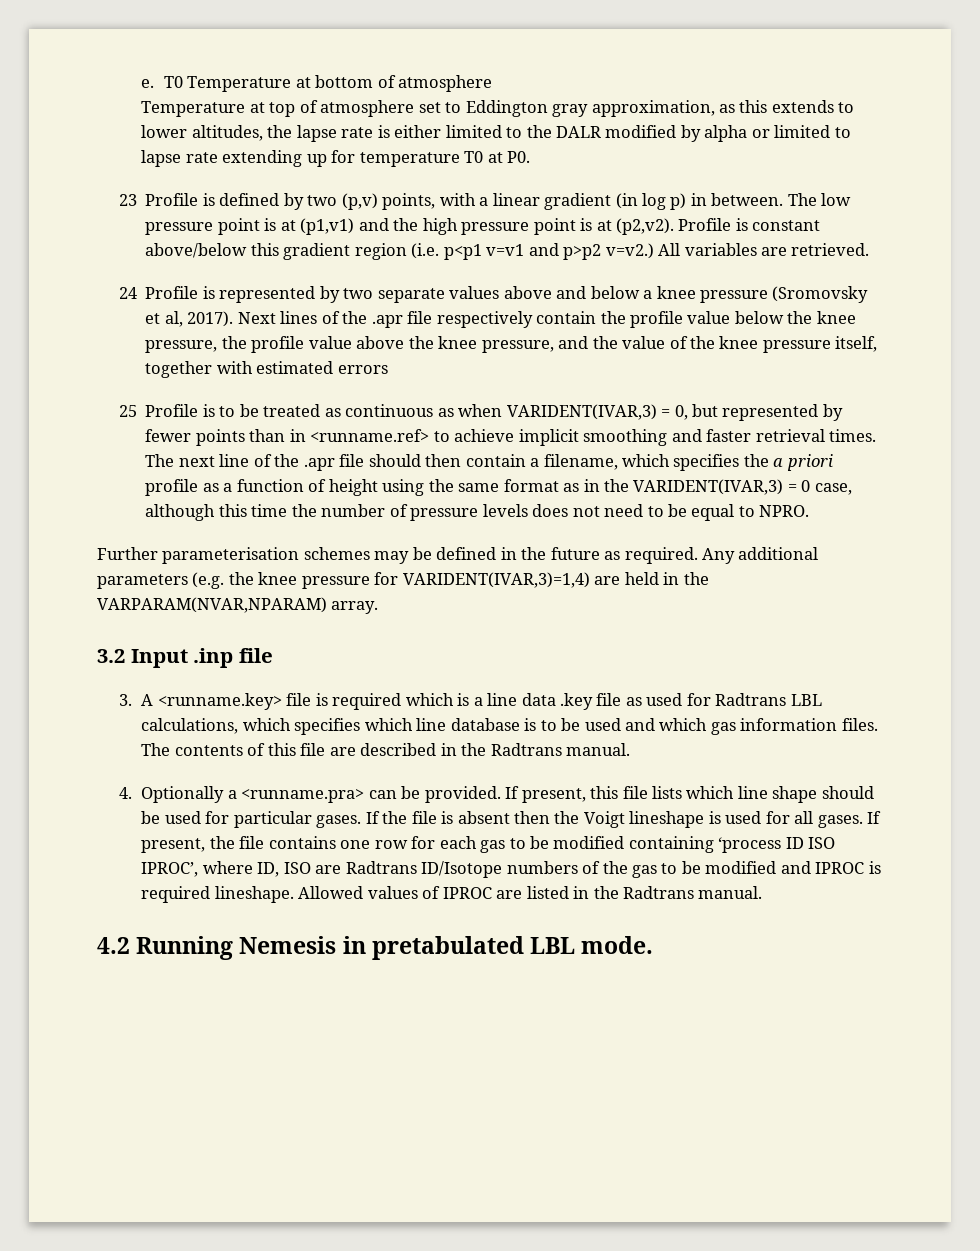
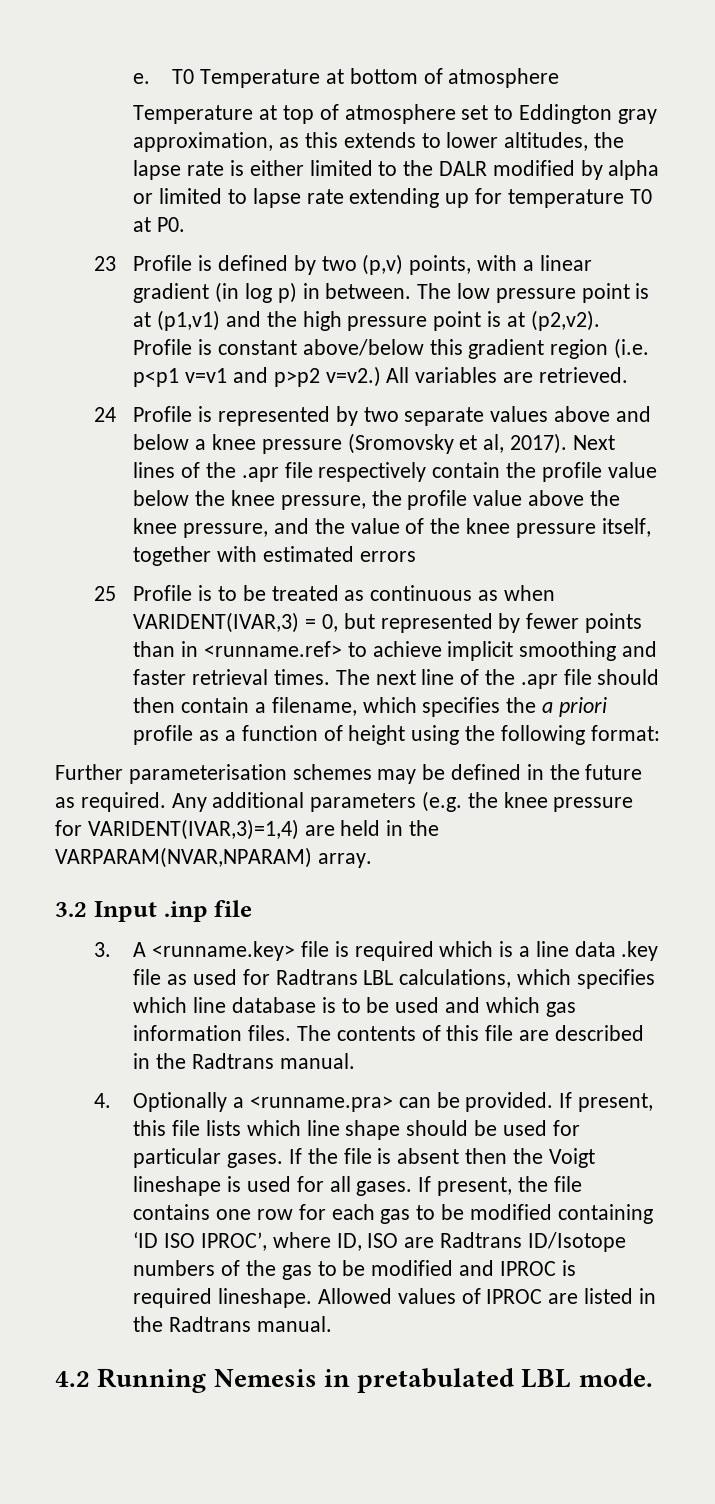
- The next line of the .apr file should then contain a filename, which specifies the a priori profile as a function of height using the same format as in the VARIDENT(IVAR,3) = 0 case, although this time the number of pressure levels does not need to be equal to NPRO.
+ The next line of the .apr file should then contain a filename, which specifies the a priori profile as a function of height using the following format:
- If present, the file contains one row for each gas to be modified containing ‘process ID ISO IPROC’, where ID, ISO are Radtrans ID/Isotope numbers of the gas to be modified and IPROC is required lineshape.
+ If present, the file contains one row for each gas to be modified containing ‘ID ISO IPROC’, where ID, ISO are Radtrans ID/Isotope numbers of the gas to be modified and IPROC is required lineshape.

